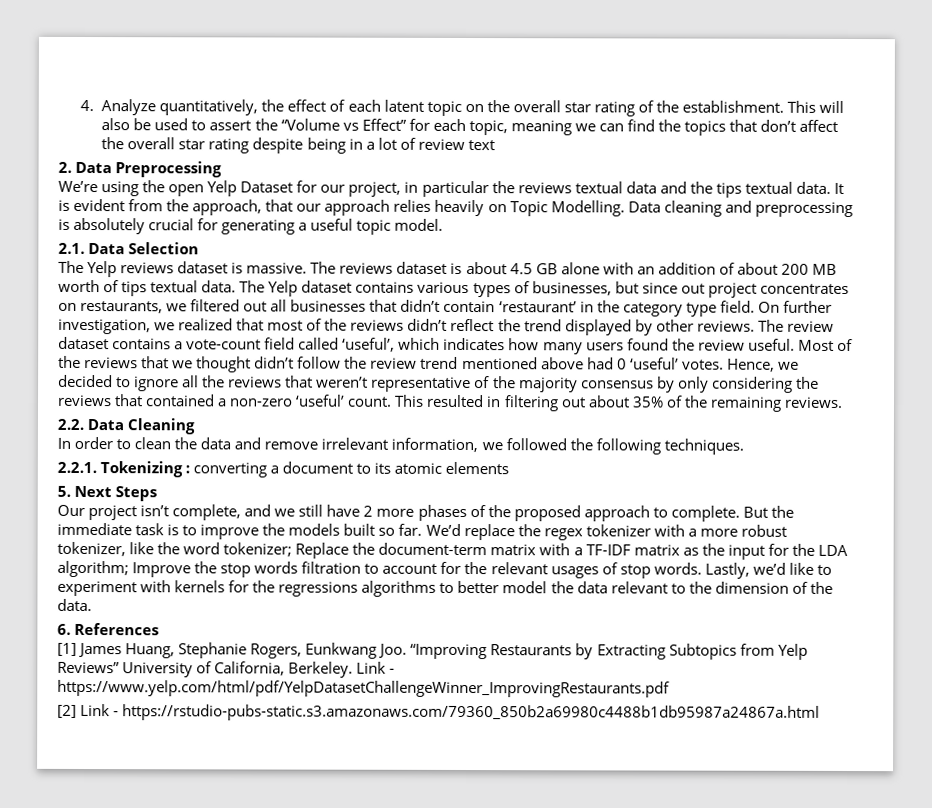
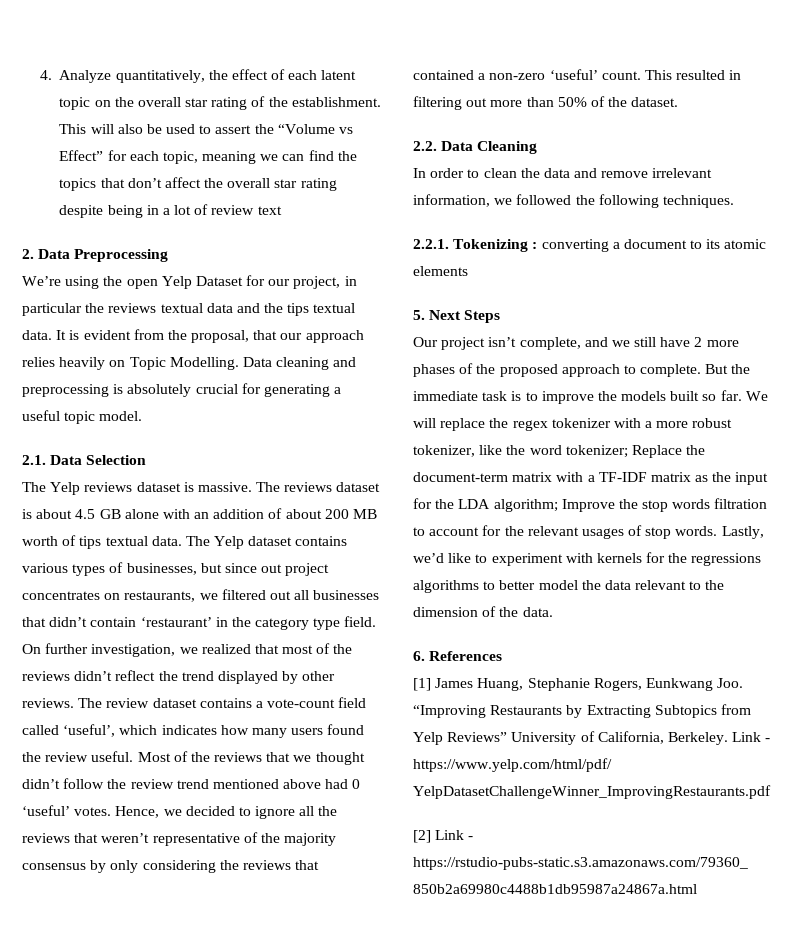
- It is evident from the approach, that our approach relies heavily on Topic Modelling.
+ It is evident from the proposal, that our approach relies heavily on Topic Modelling.
- This resulted in filtering out about 35% of the remaining reviews.
+ This resulted in filtering out more than 50% of the dataset.
- We’d replace the regex tokenizer with a more robust tokenizer, like the word tokenizer; Replace the document-term matrix with a TF-IDF matrix as the input for the LDA algorithm; Improve the stop words filtration to account for the relevant usages of stop words.
+ We will replace the regex tokenizer with a more robust tokenizer, like the word tokenizer; Replace the document-term matrix with a TF-IDF matrix as the input for the LDA algorithm; Improve the stop words filtration to account for the relevant usages of stop words.

